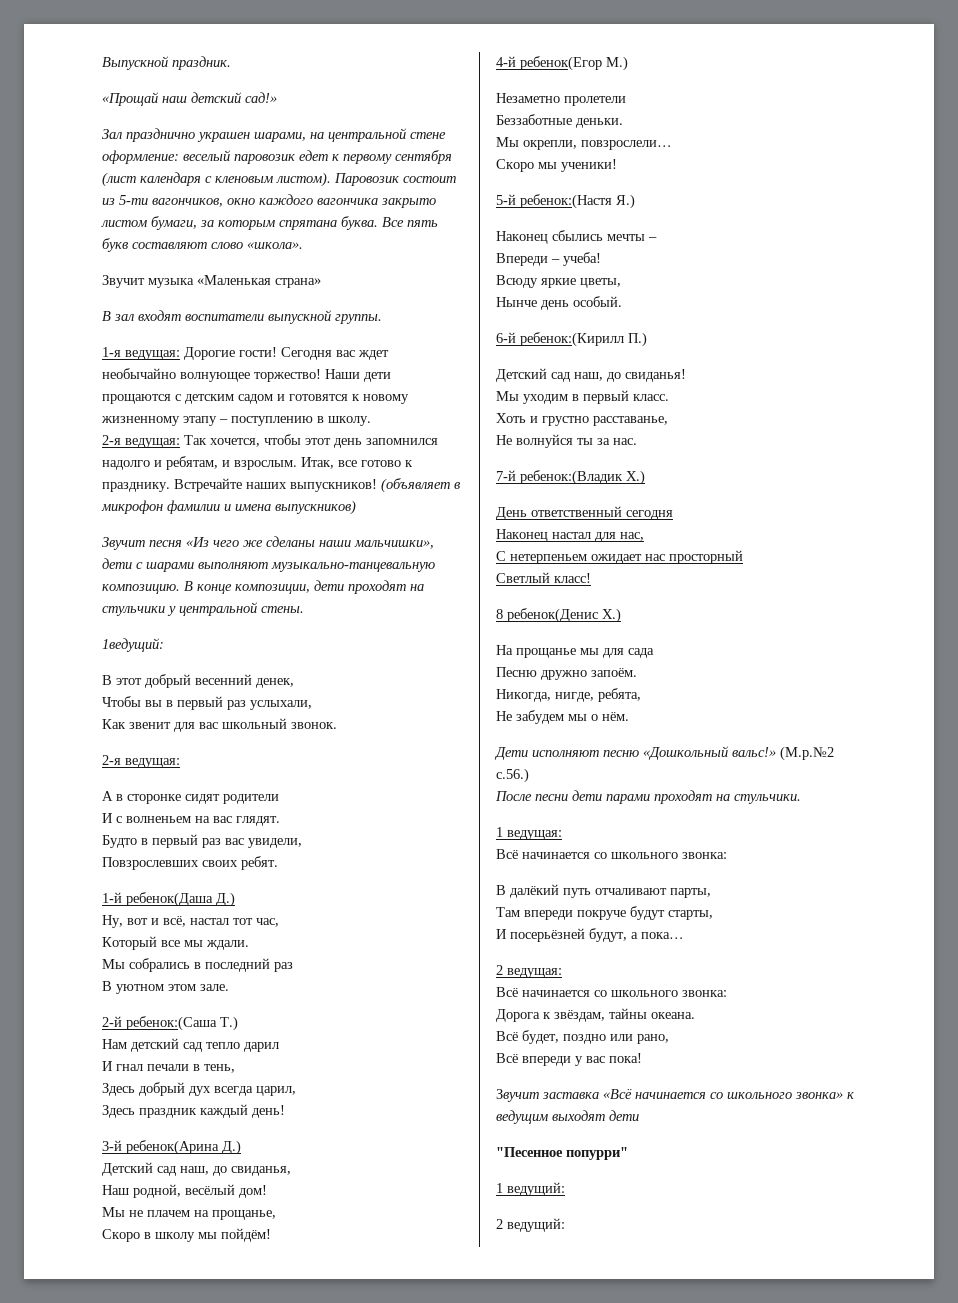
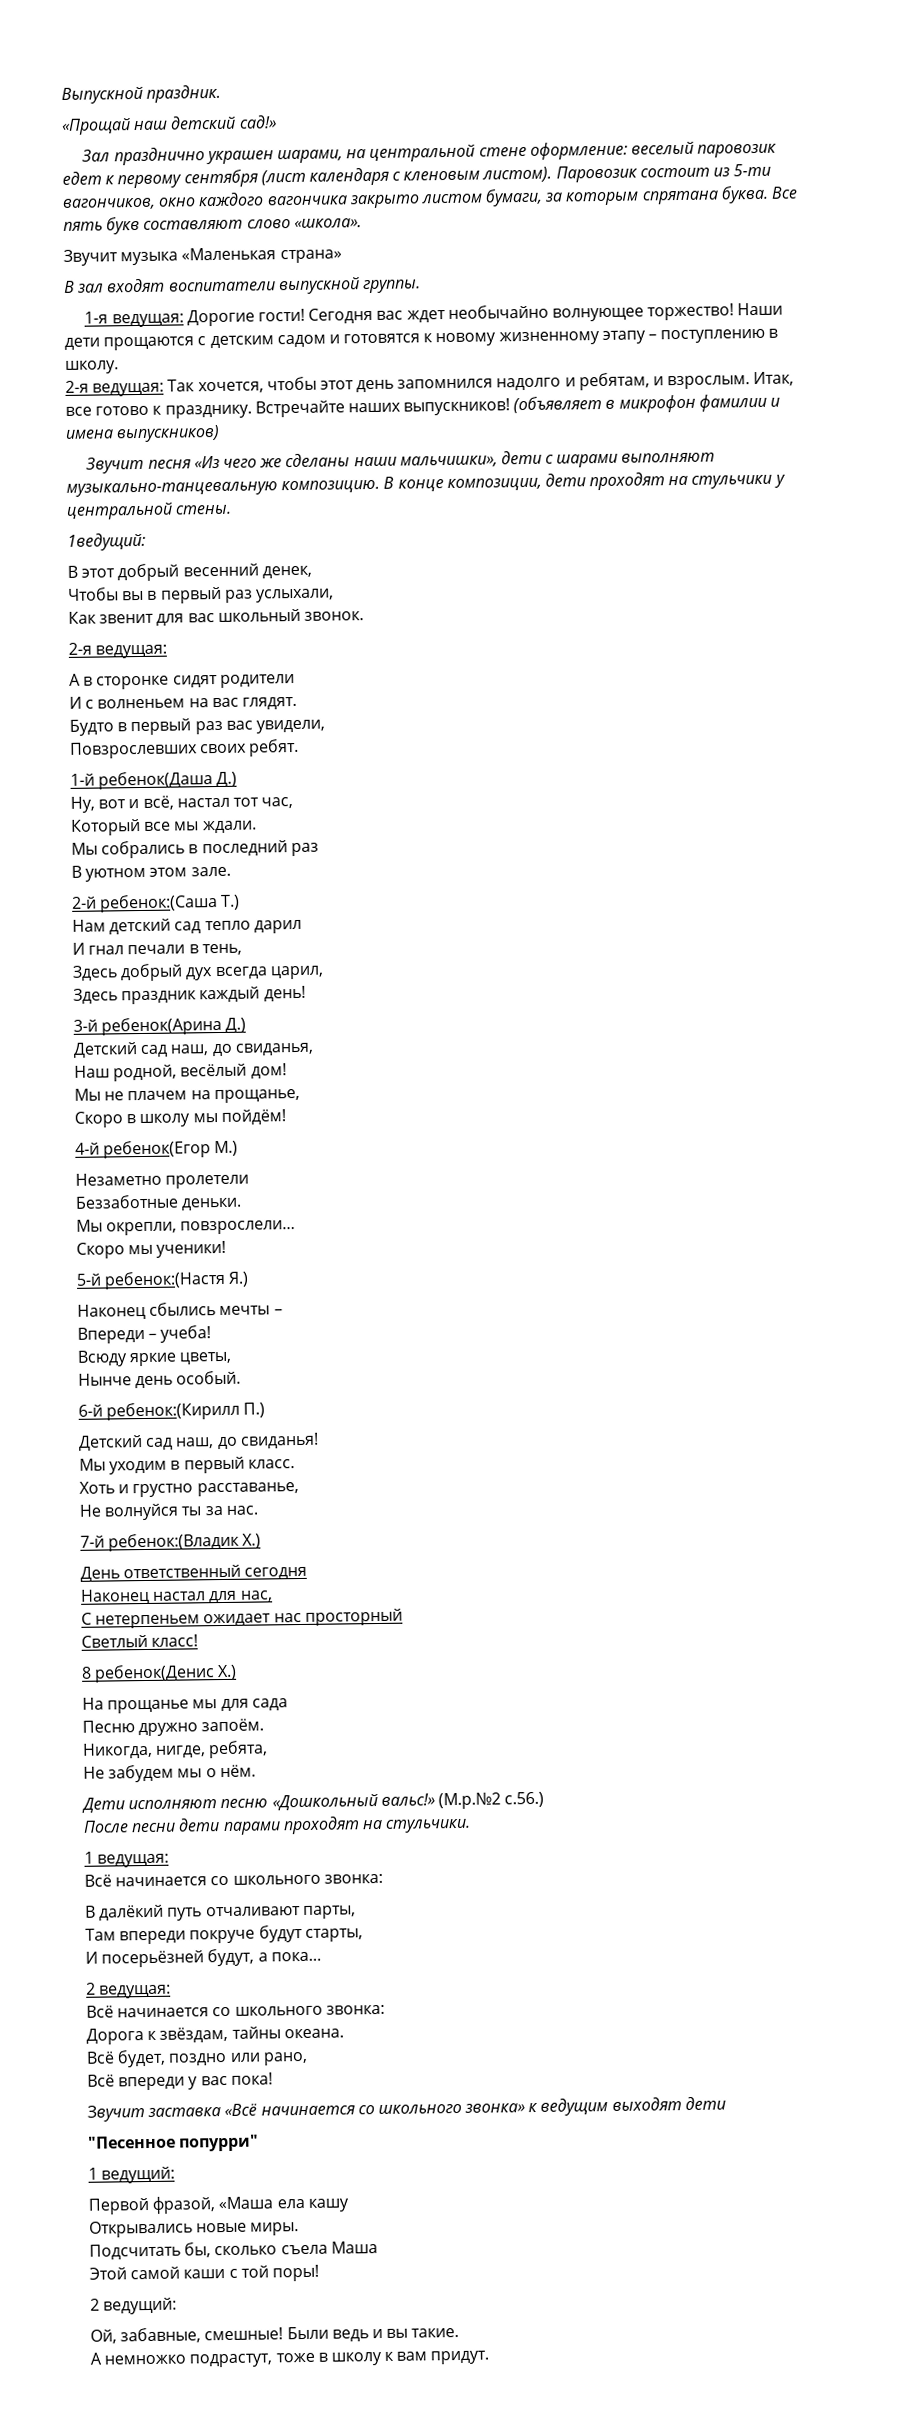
+ Первой фразой, «Маша ела кашу
+ Открывались новые миры.
+ Подсчитать бы, сколько съела Маша
+ Этой самой каши с той поры!
  2 ведущий:
+ Ой, забавные, смешные! Были ведь и вы такие.
+ А немножко подрастут, тоже в школу к вам придут.

